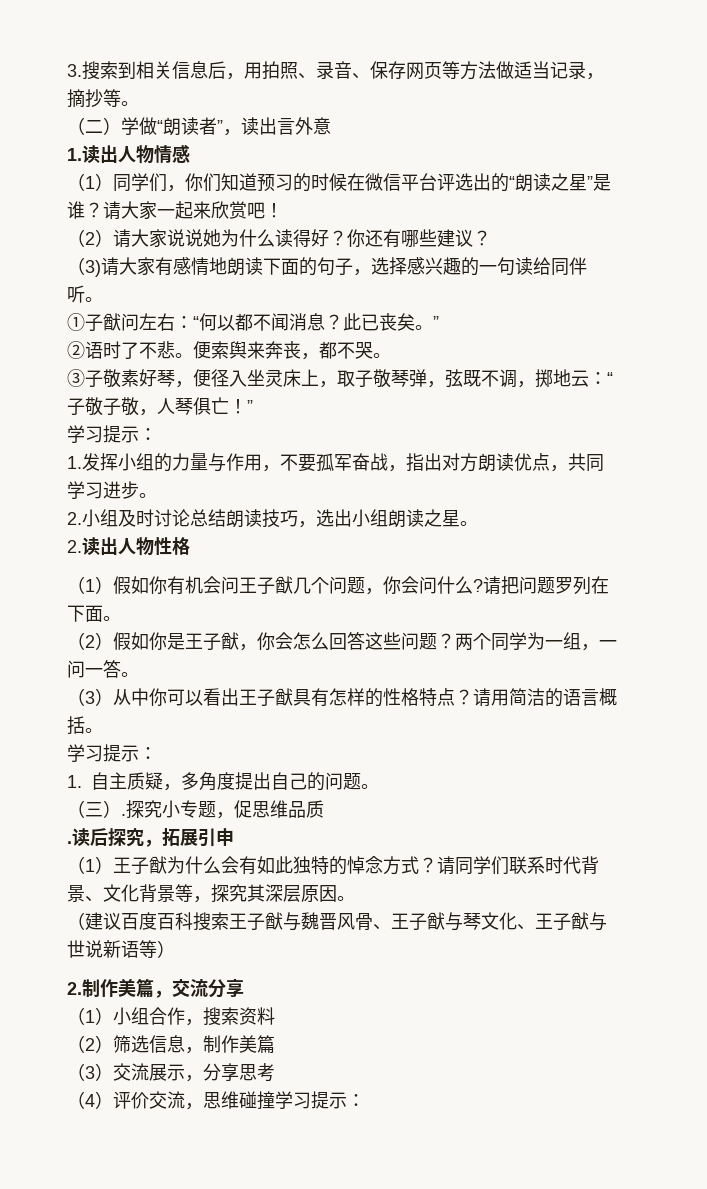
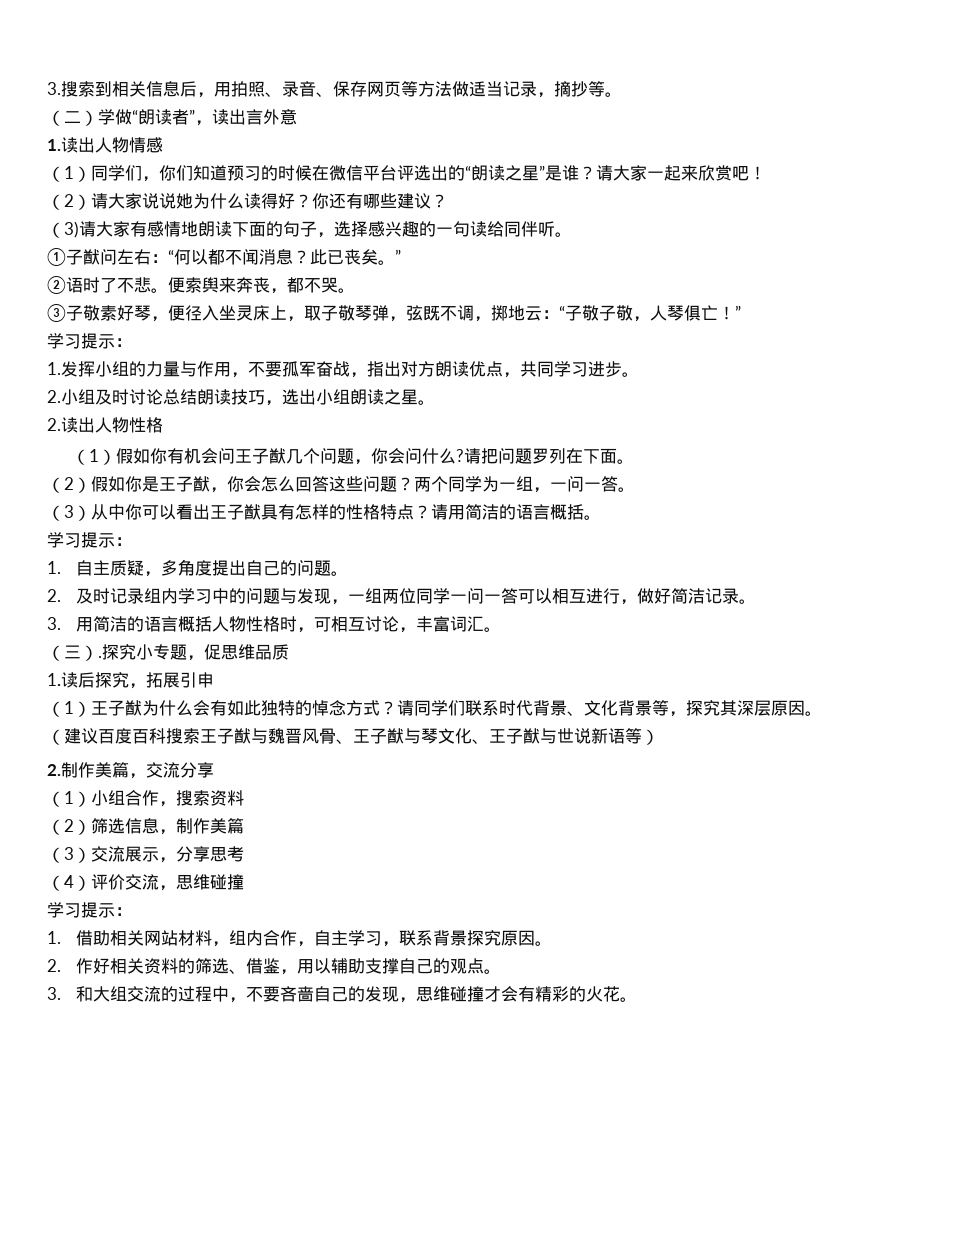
+ 2.及时记录组内学习中的问题与发现，一组两位同学一问一答可以相互进行，做好简洁记录。
+ 3.用简洁的语言概括人物性格时，可相互讨论，丰富词汇。
- .读后探究，拓展引申
+ 1.读后探究，拓展引申
- （4）评价交流，思维碰撞学习提示：
+ （4）评价交流，思维碰撞
+ 学习提示：
+ 1.借助相关网站材料，组内合作，自主学习，联系背景探究原因。
+ 2.作好相关资料的筛选、借鉴，用以辅助支撑自己的观点。
+ 3.和大组交流的过程中，不要吝啬自己的发现，思维碰撞才会有精彩的火花。

